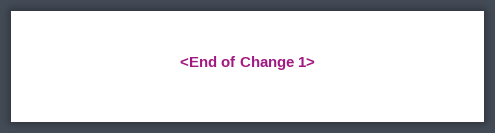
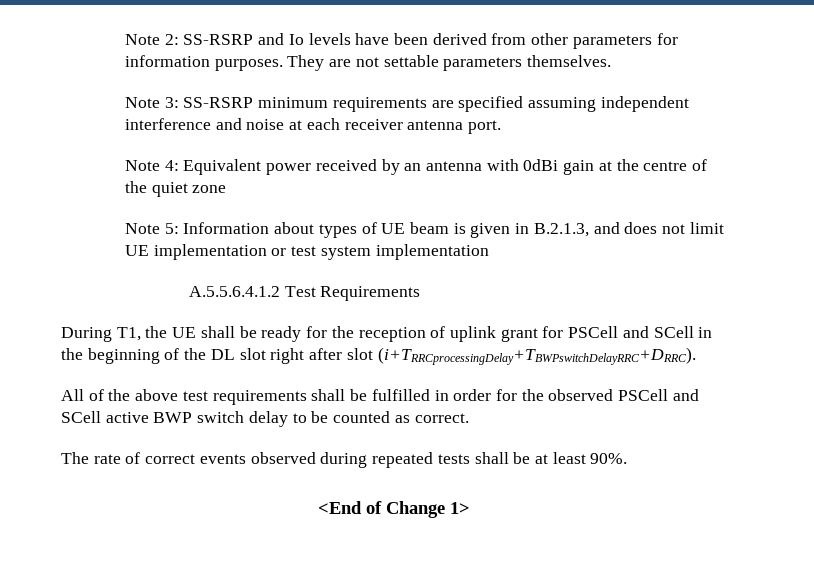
+ Note 2: SS-RSRP and Io levels have been derived from other parameters for information purposes. They are not settable parameters themselves.
+ Note 3: SS-RSRP minimum requirements are specified assuming independent interference and noise at each receiver antenna port.
+ Note 4: Equivalent power received by an antenna with 0dBi gain at the centre of the quiet zone
+ Note 5: Information about types of UE beam is given in B.2.1.3, and does not limit UE implementation or test system implementation
+ A.5.5.6.4.1.2 Test Requirements
+ During T1, the UE shall be ready for the reception of uplink grant for PSCell and SCell in the beginning of the DL slot right after slot (i+TRRCprocessingDelay+TBWPswitchDelayRRC+DRRC).
+ All of the above test requirements shall be fulfilled in order for the observed PSCell and SCell active BWP switch delay to be counted as correct.
+ The rate of correct events observed during repeated tests shall be at least 90%.

